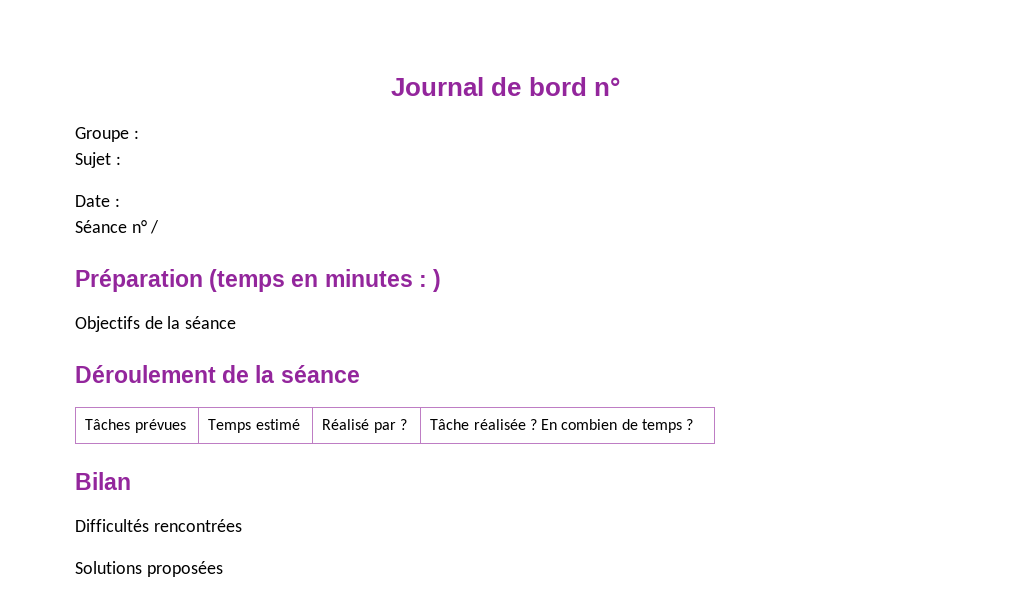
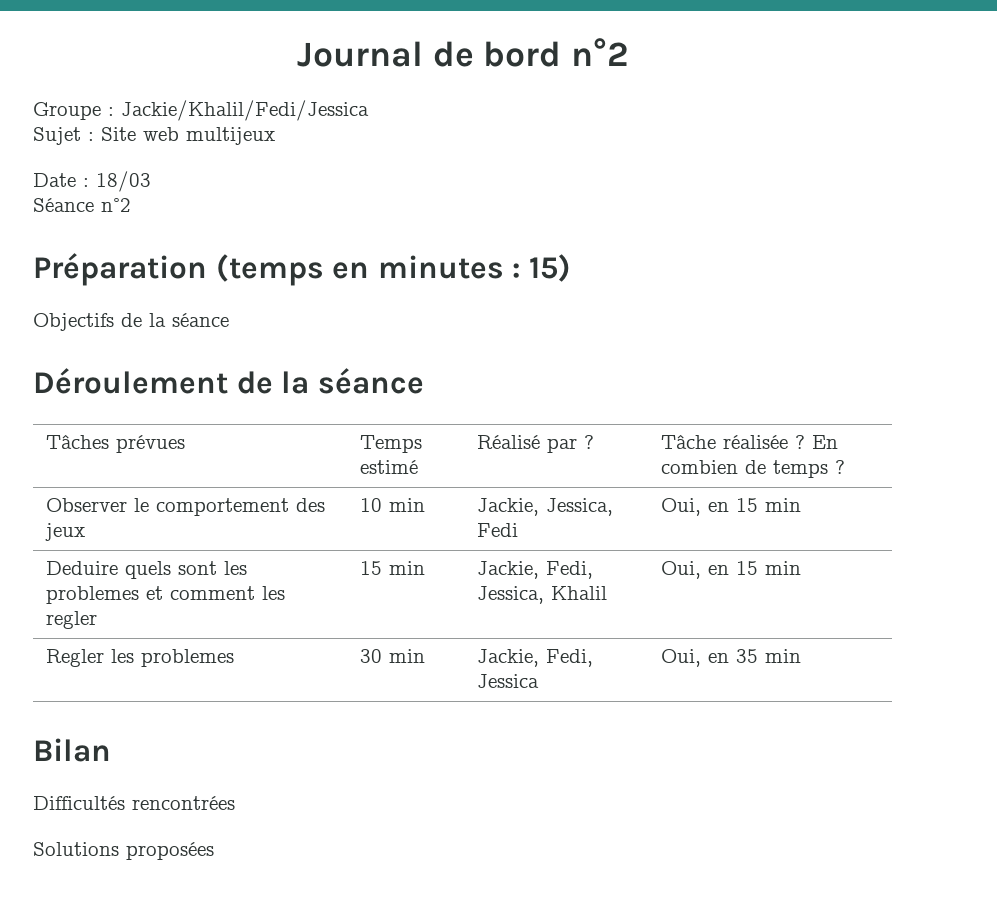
- Journal de bord n°
+ Journal de bord n°2
- Groupe :
+ Groupe : Jackie/Khalil/Fedi/Jessica
- Sujet :
+ Sujet : Site web multijeux
- Date :
+ Date : 18/03
- Séance n° /
+ Séance n°2
- Préparation (temps en minutes : )
+ Préparation (temps en minutes : 15)
+ Observer le comportement des jeux | 10 min | Jackie, Jessica, Fedi | Oui, en 15 min
+ Deduire quels sont les problemes et comment les regler | 15 min | Jackie, Fedi, Jessica, Khalil | Oui, en 15 min
+ Regler les problemes | 30 min | Jackie, Fedi, Jessica | Oui, en 35 min

